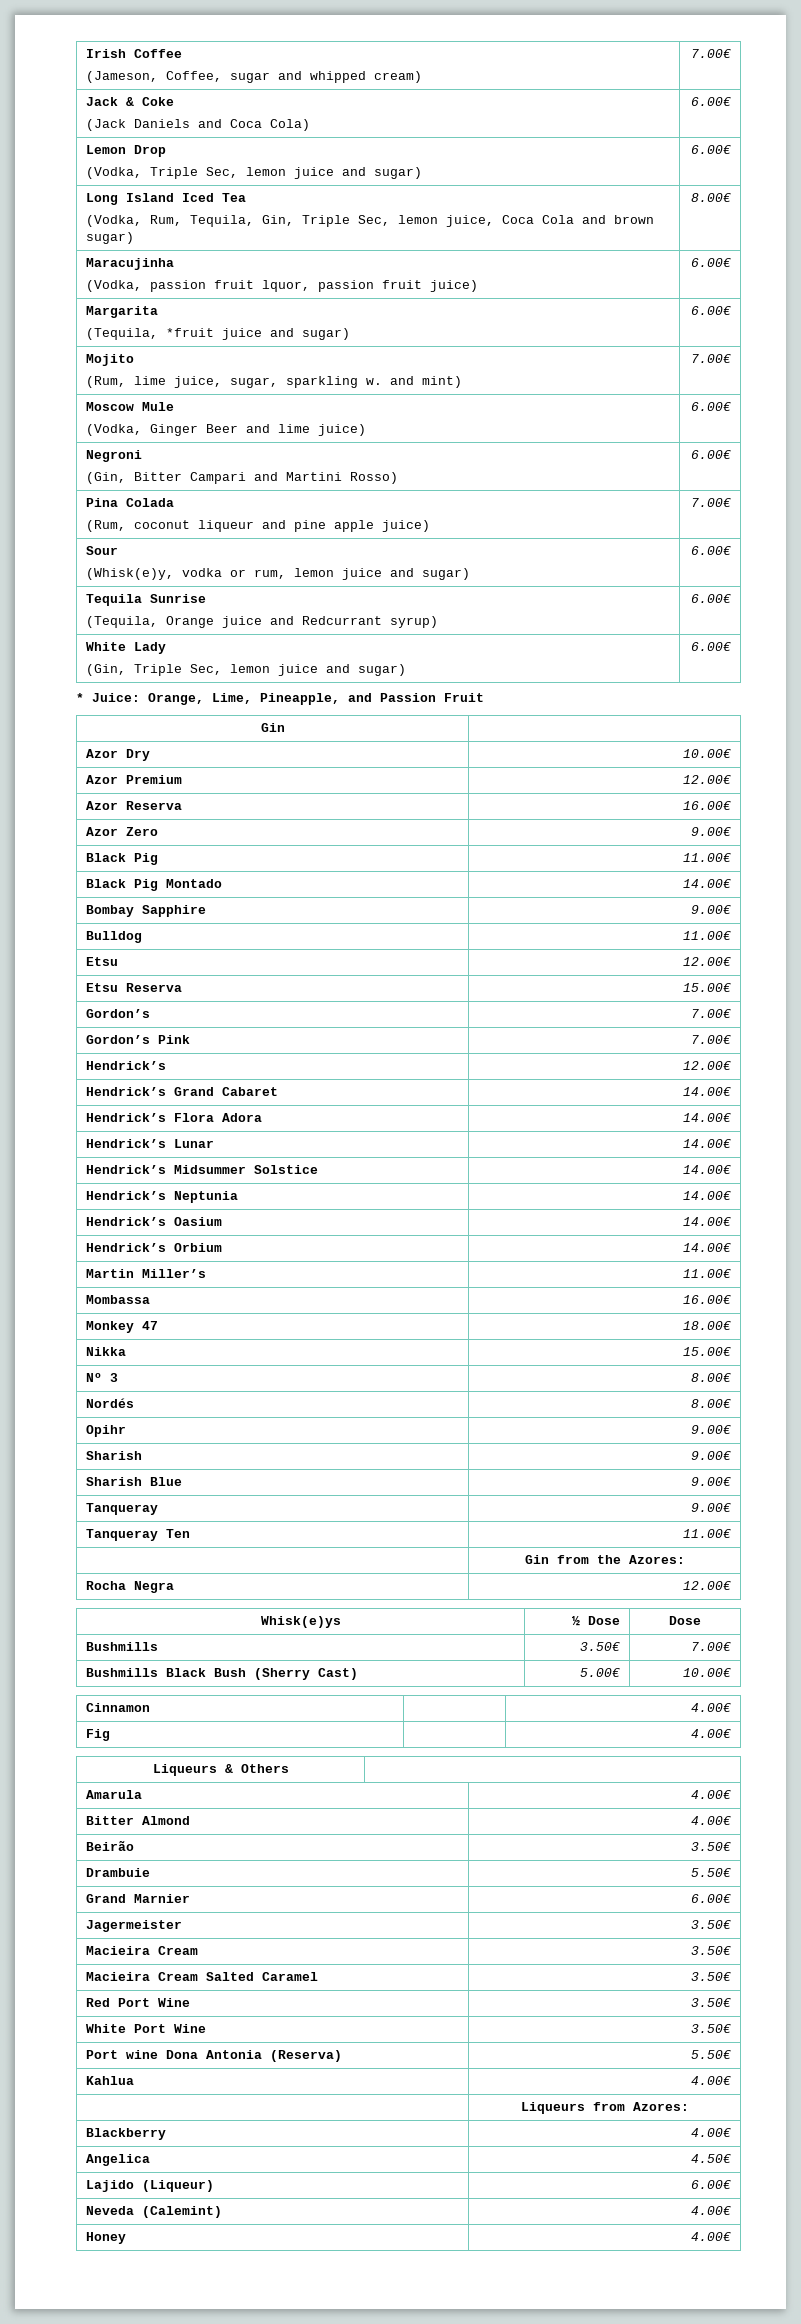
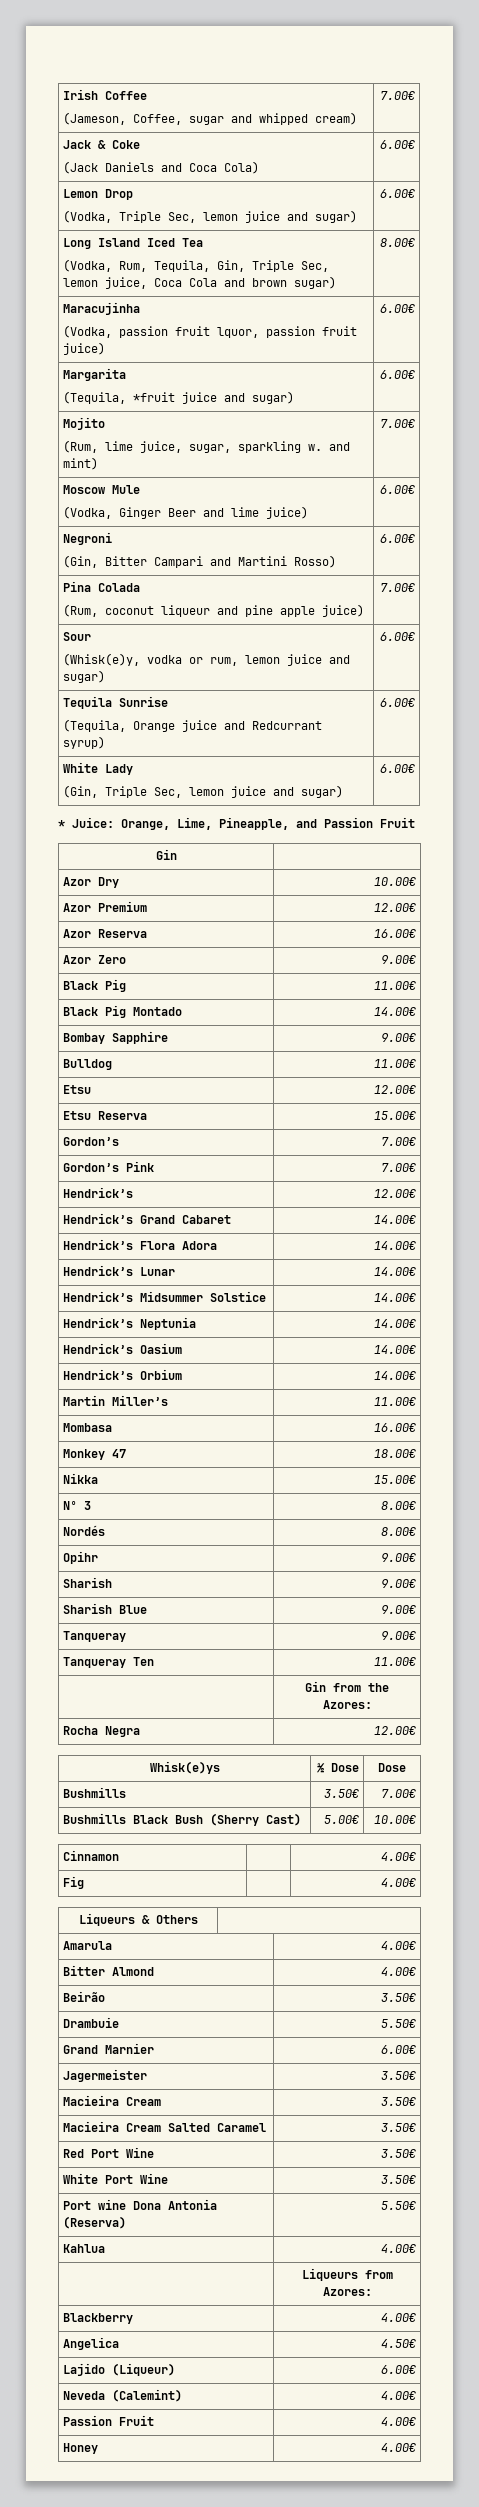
- Mombassa | 16.00€
+ Mombasa | 16.00€
+ Passion Fruit | 4.00€

